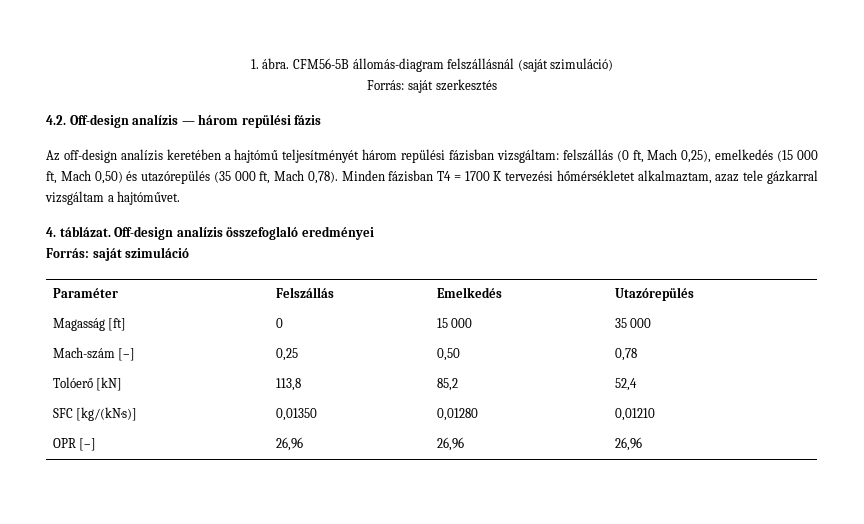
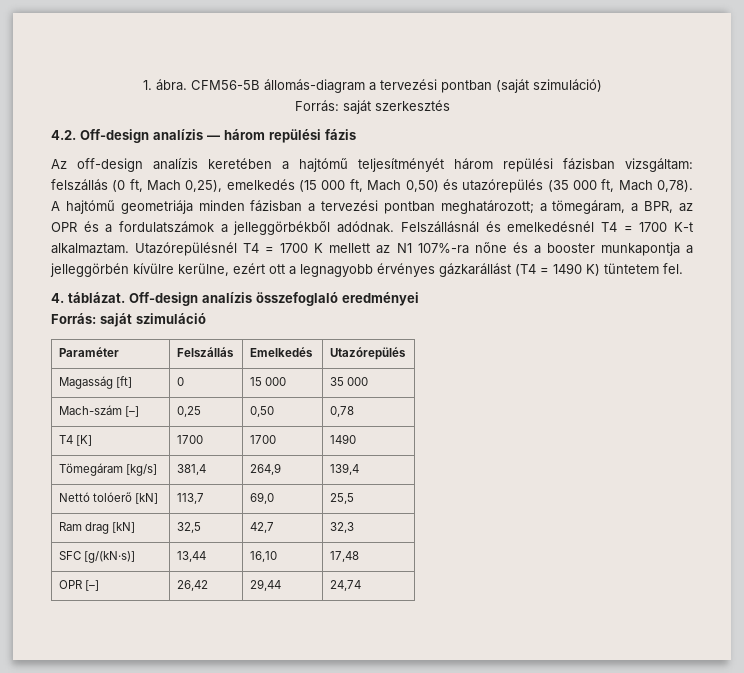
- CFM56-5B állomás-diagram felszállásnál (saját szimuláció)
+ CFM56-5B állomás-diagram a tervezési pontban (saját szimuláció)
- Minden fázisban T4 = 1700 K tervezési hőmérsékletet alkalmaztam, azaz tele gázkarral vizsgáltam a hajtóművet.
+ A hajtómű geometriája minden fázisban a tervezési pontban meghatározott; a tömegáram, a BPR, az OPR és a fordulatszámok a jelleggörbékből adódnak. Felszállásnál és emelkedésnél T4 = 1700 K-t alkalmaztam. Utazórepülésnél T4 = 1700 K mellett az N1 107%-ra nőne és a booster munkapontja a jelleggörbén kívülre kerülne, ezért ott a legnagyobb érvényes gázkarállást (T4 = 1490 K) tüntetem fel.
- Tolóerő [kN] | 113,8 | 85,2 | 52,4
- SFC [kg/(kN·s)] | 0,01350 | 0,01280 | 0,01210
+ T4 [K] | 1700 | 1700 | 1490
+ Tömegáram [kg/s] | 381,4 | 264,9 | 139,4
+ Nettó tolóerő [kN] | 113,7 | 69,0 | 25,5
+ Ram drag [kN] | 32,5 | 42,7 | 32,3
+ SFC [g/(kN·s)] | 13,44 | 16,10 | 17,48
- OPR [–] | 26,96 | 26,96 | 26,96
+ OPR [–] | 26,42 | 29,44 | 24,74

